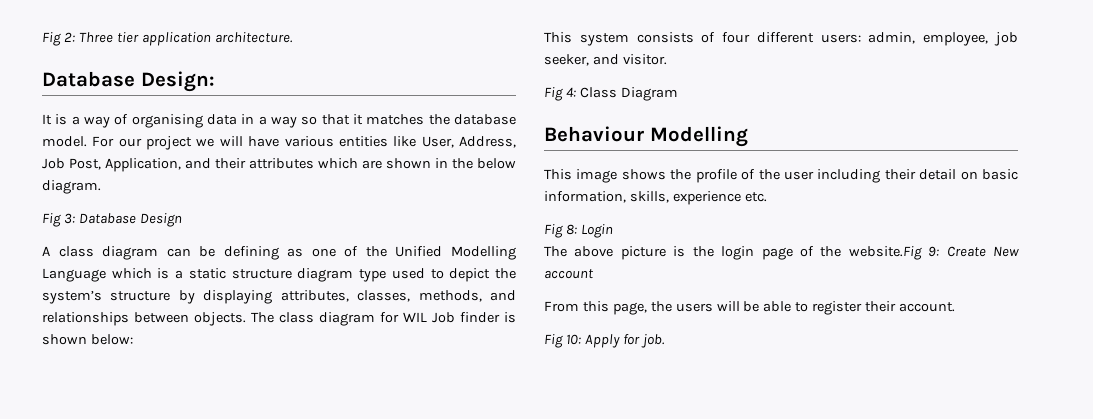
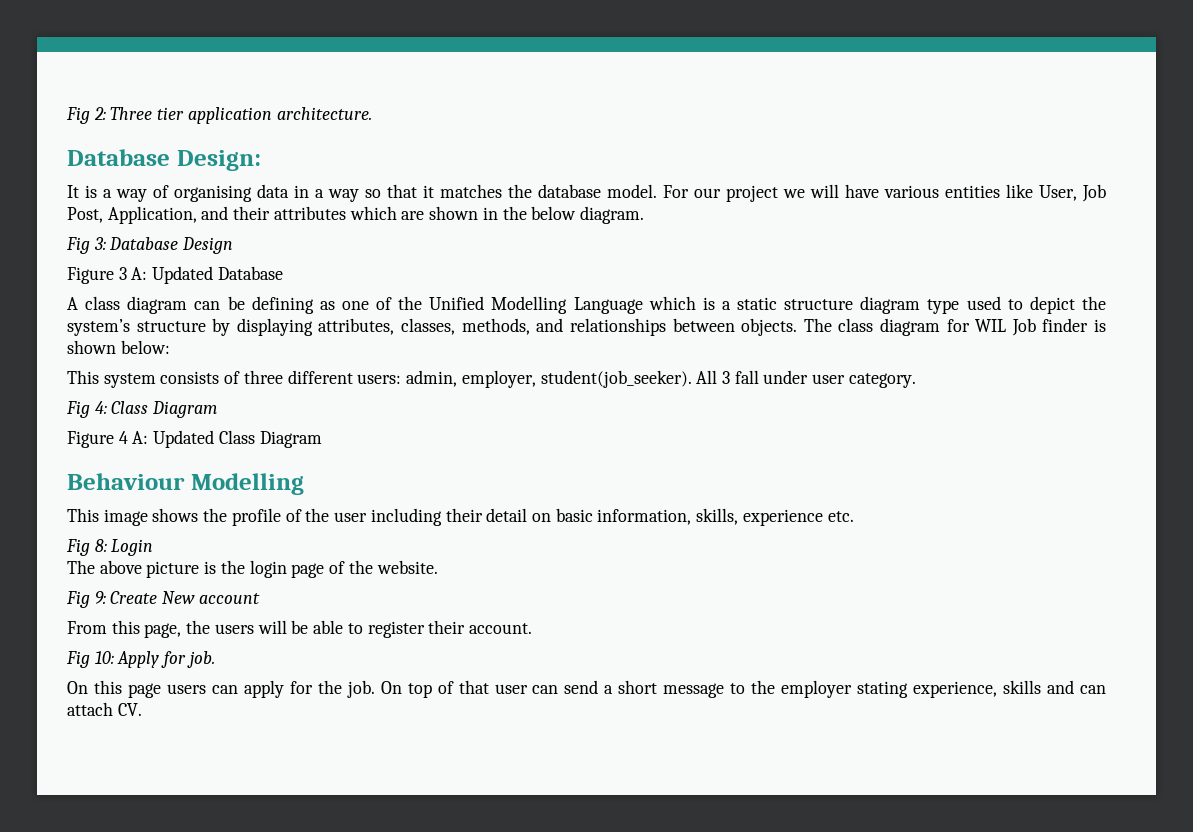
- For our project we will have various entities like User, Address, Job Post, Application, and their attributes which are shown in the below diagram.
+ For our project we will have various entities like User, Job Post, Application, and their attributes which are shown in the below diagram.
+ Figure 3 A: Updated Database
- This system consists of four different users: admin, employee, job seeker, and visitor.
+ This system consists of three different users: admin, employer, student(job_seeker). All 3 fall under user category.
  Fig 4: Class Diagram
+ Figure 4 A: Updated Class Diagram
- The above picture is the login page of the website.Fig 9: Create New account
+ The above picture is the login page of the website.
+ Fig 9: Create New account
+ On this page users can apply for the job. On top of that user can send a short message to the employer stating experience, skills and can attach CV.

